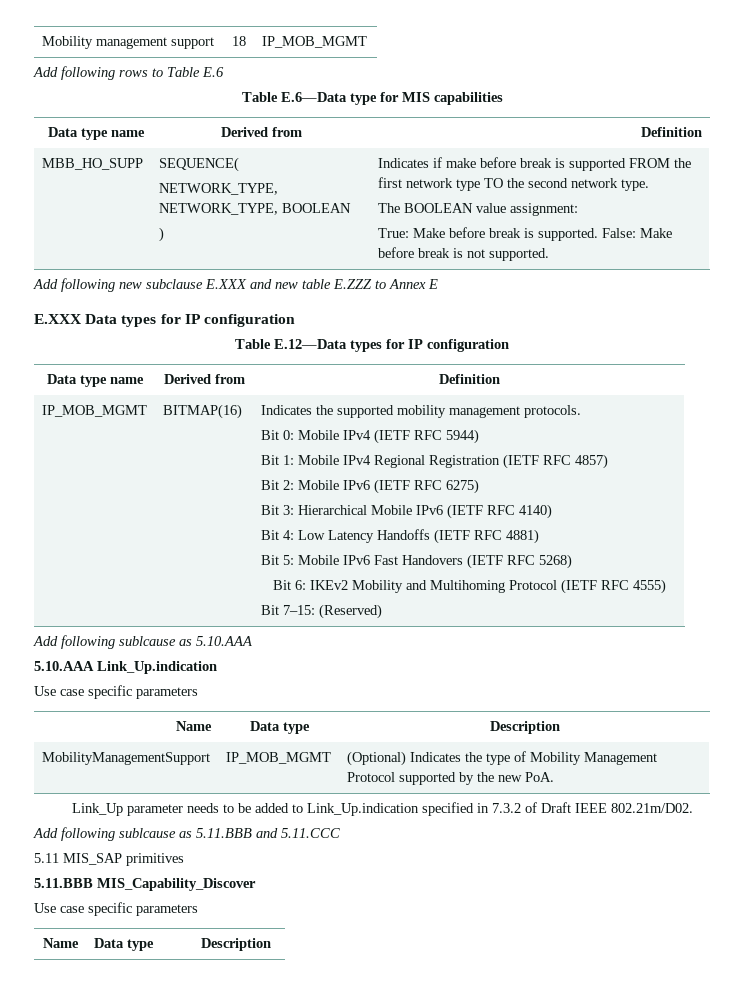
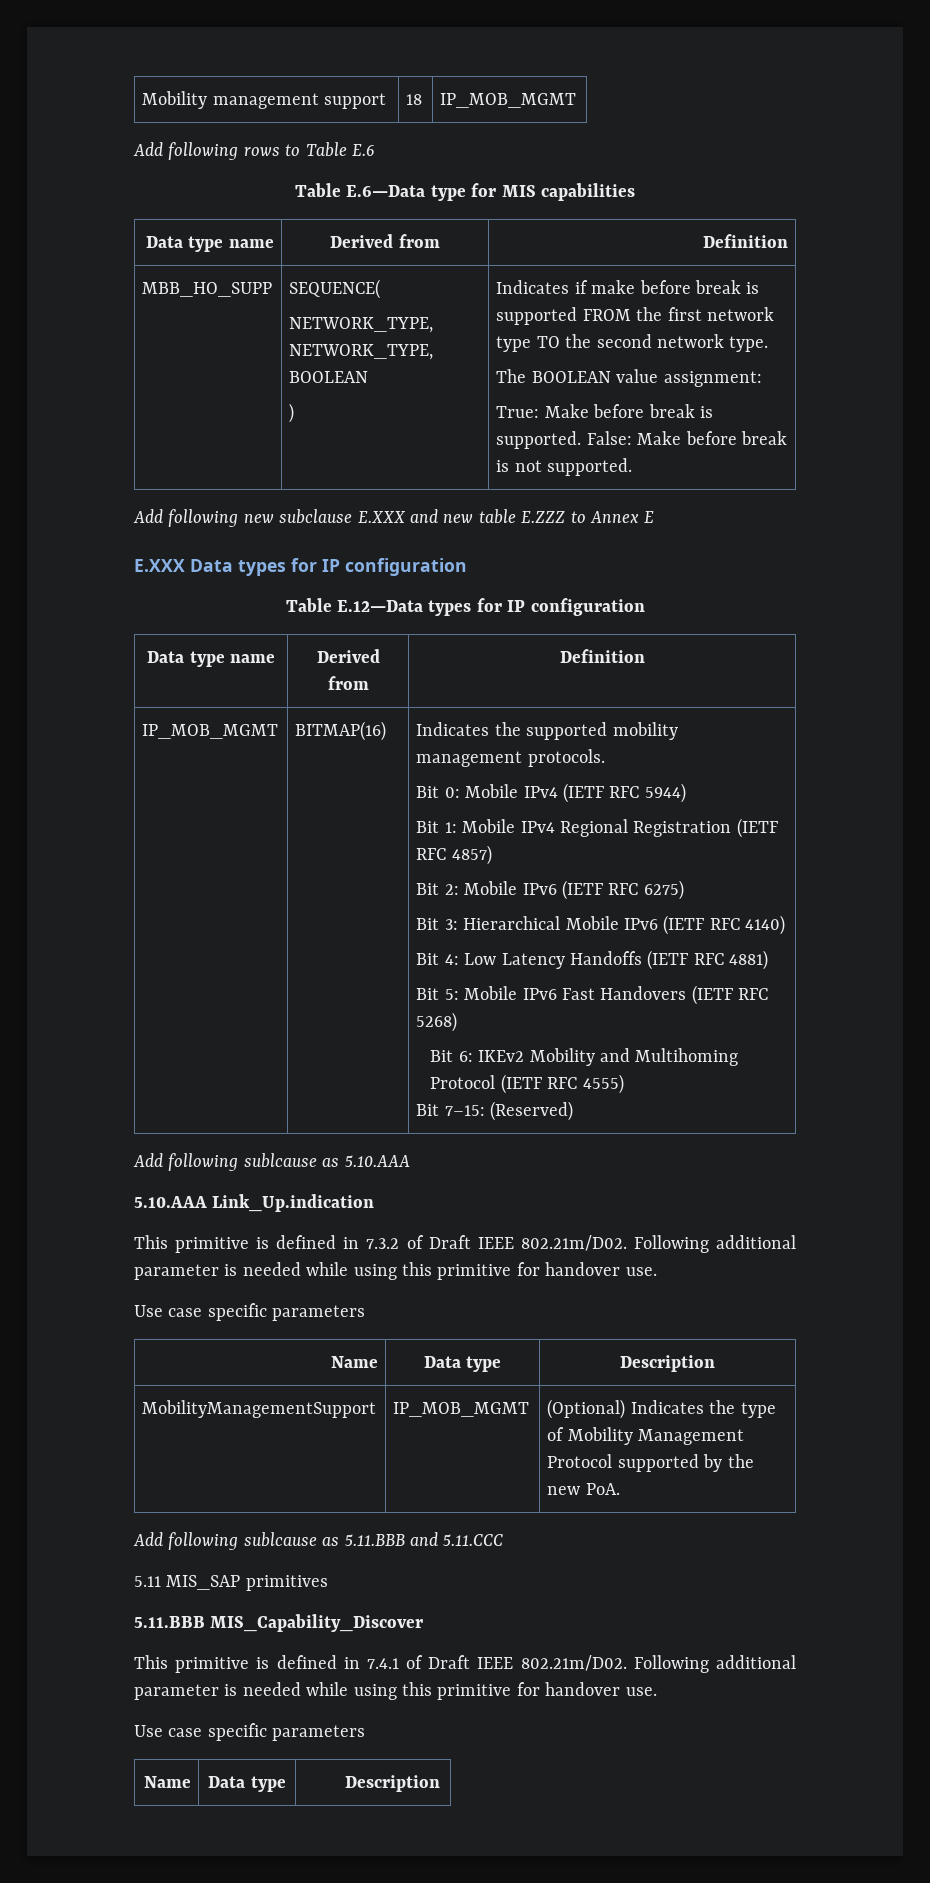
+ This primitive is defined in 7.3.2 of Draft IEEE 802.21m/D02. Following additional parameter is needed while using this primitive for handover use.
- Link_Up parameter needs to be added to Link_Up.indication specified in 7.3.2 of Draft IEEE 802.21m/D02.
+ This primitive is defined in 7.4.1 of Draft IEEE 802.21m/D02. Following additional parameter is needed while using this primitive for handover use.

